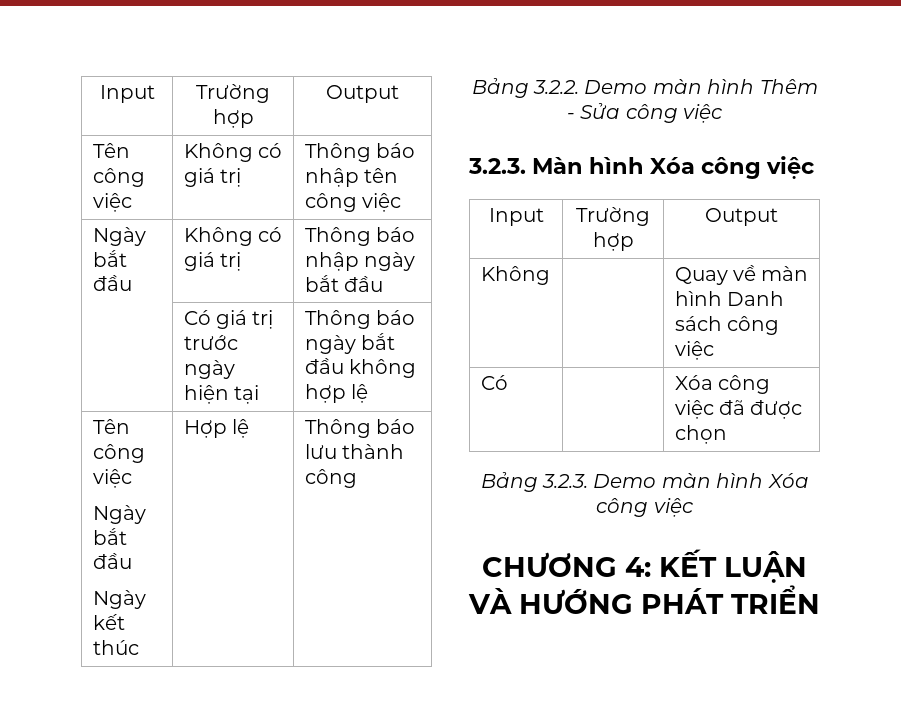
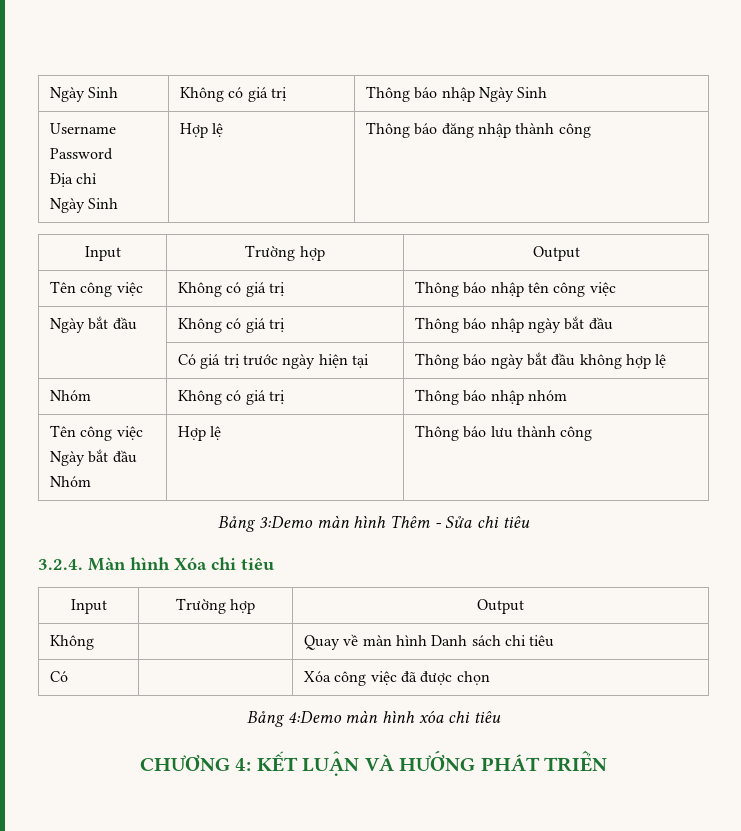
+ Ngày Sinh | Không có giá trị | Thông báo nhập Ngày Sinh
+ Username
+ Password
+ Địa chỉ
+ Ngày Sinh | Hợp lệ | Thông báo đăng nhập thành công
  | Có giá trị trước ngày hiện tại | Thông báo ngày bắt đầu không hợp lệ
+ Nhóm | Không có giá trị | Thông báo nhập nhóm
  Tên công việc
  Ngày bắt đầu
- Ngày kết thúc | Hợp lệ | Thông báo lưu thành công
+ Nhóm | Hợp lệ | Thông báo lưu thành công
- Bảng 3.2.2. Demo màn hình Thêm - Sửa công việc
- 3.2.3. Màn hình Xóa công việc
+ Bảng 3:Demo màn hình Thêm - Sửa chi tiêu
+ 3.2.4. Màn hình Xóa chi tiêu
- Không | | Quay về màn hình Danh sách công việc
+ Không | | Quay về màn hình Danh sách chi tiêu
- Bảng 3.2.3. Demo màn hình Xóa công việc
+ Bảng 4:Demo màn hình xóa chi tiêu

